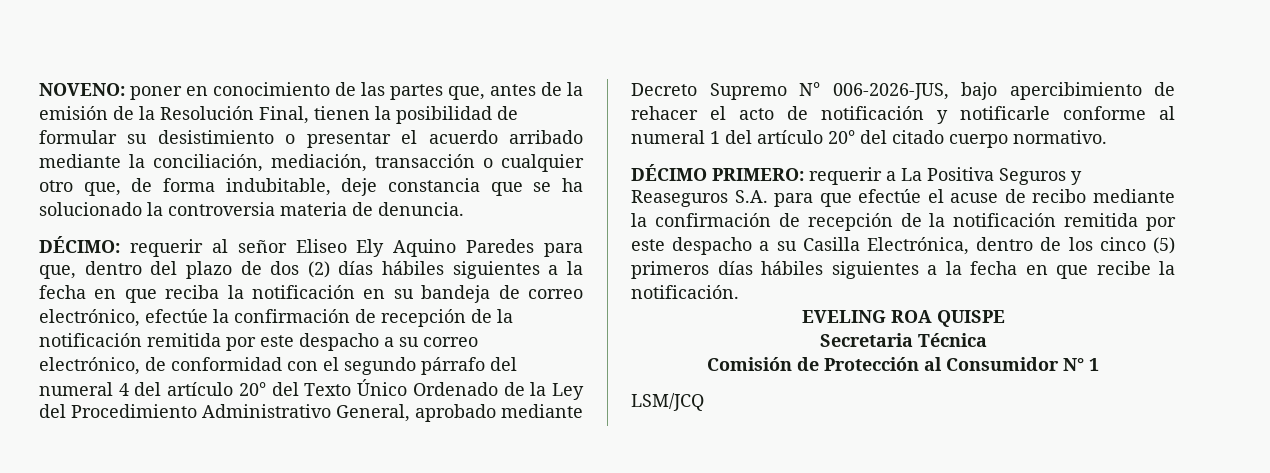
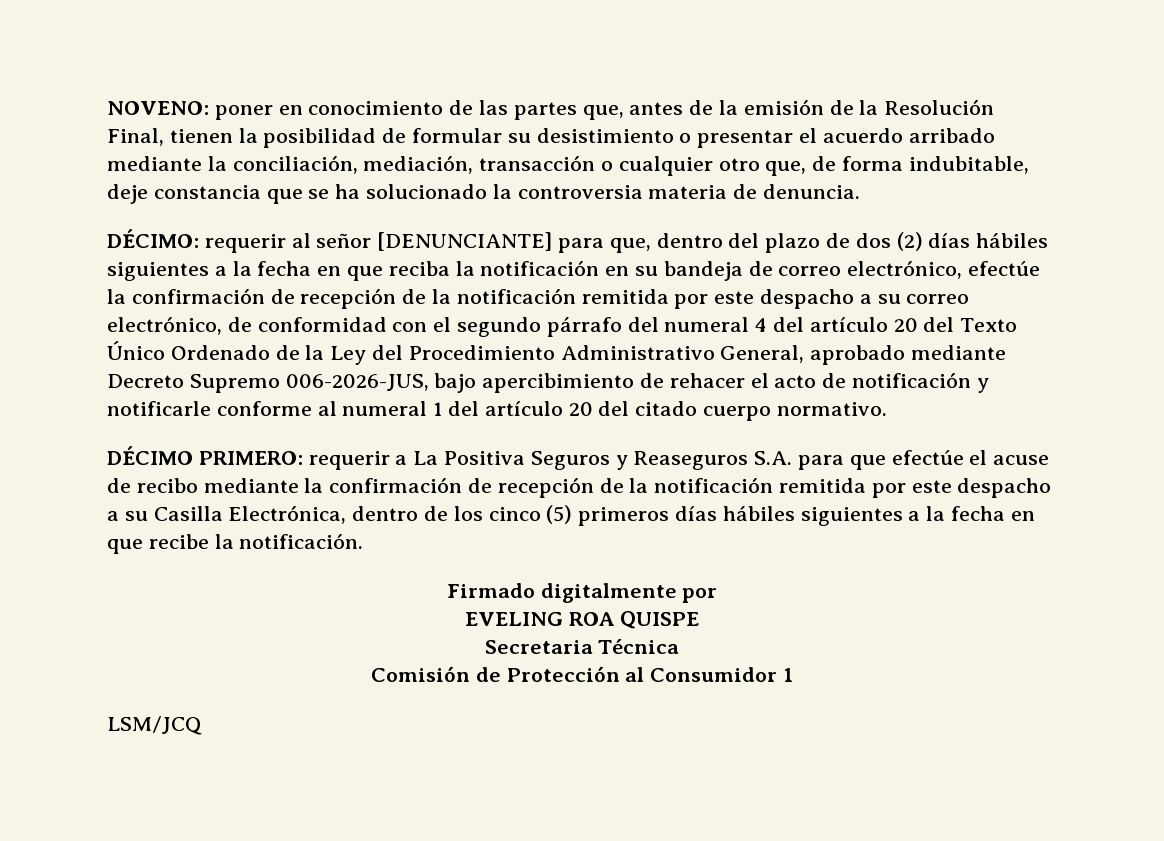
- requerir al señor Eliseo Ely Aquino Paredes para que, dentro del plazo de dos (2) días hábiles siguientes a la fecha en que reciba la notificación en su bandeja de correo electrónico, efectúe la confirmación de recepción de la notificación remitida por este despacho a su correo electrónico, de conformidad con el segundo párrafo del numeral 4 del artículo 20° del Texto Único Ordenado de la Ley del Procedimiento Administrativo General, aprobado mediante Decreto Supremo N° 006-2026-JUS, bajo apercibimiento de rehacer el acto de notificación y notificarle conforme al numeral 1 del artículo 20° del citado cuerpo normativo.
+ requerir al señor [DENUNCIANTE] para que, dentro del plazo de dos (2) días hábiles siguientes a la fecha en que reciba la notificación en su bandeja de correo electrónico, efectúe la confirmación de recepción de la notificación remitida por este despacho a su correo electrónico, de conformidad con el segundo párrafo del numeral 4 del artículo 20 del Texto Único Ordenado de la Ley del Procedimiento Administrativo General, aprobado mediante Decreto Supremo 006-2026-JUS, bajo apercibimiento de rehacer el acto de notificación y notificarle conforme al numeral 1 del artículo 20 del citado cuerpo normativo.
+ Firmado digitalmente por
- Comisión de Protección al Consumidor N° 1
+ Comisión de Protección al Consumidor 1

